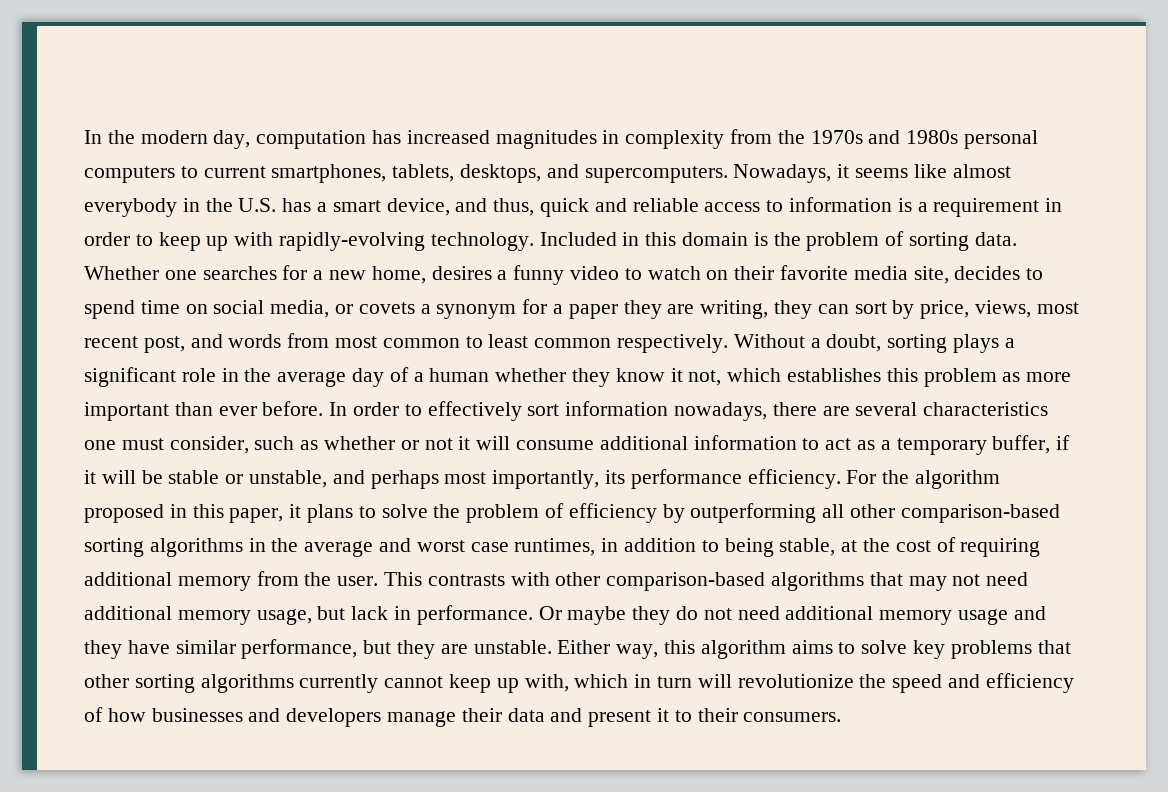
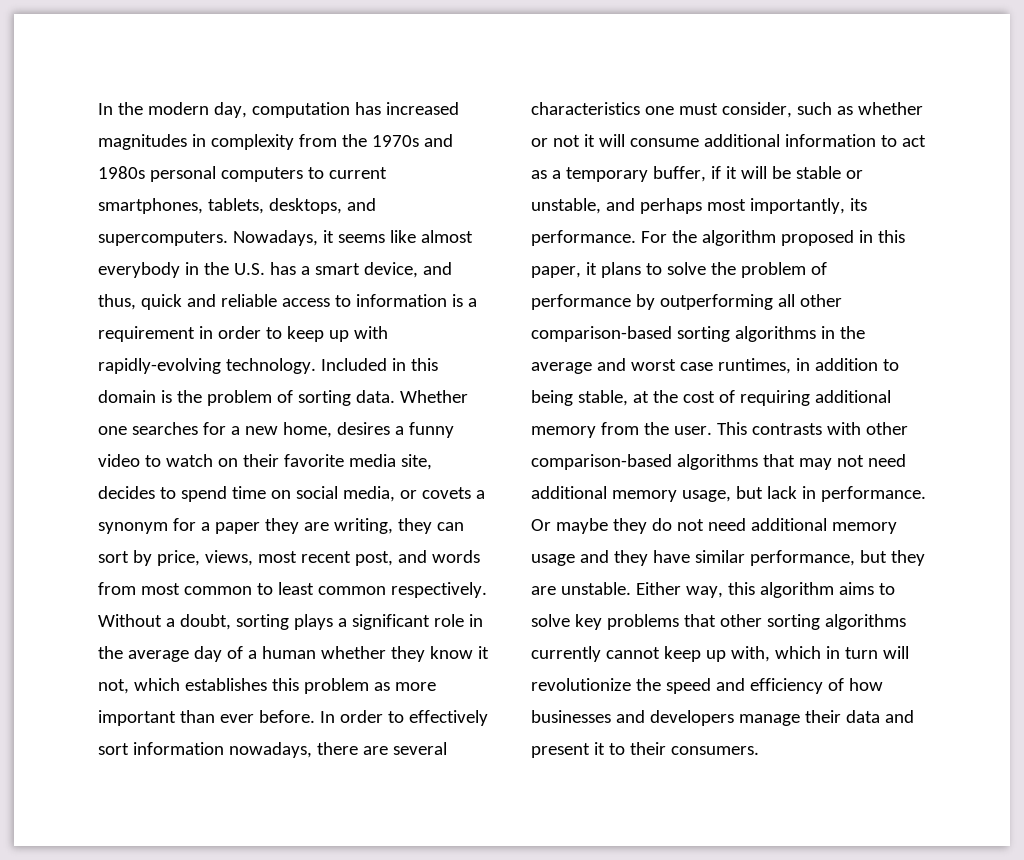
- In order to effectively sort information nowadays, there are several characteristics one must consider, such as whether or not it will consume additional information to act as a temporary buffer, if it will be stable or unstable, and perhaps most importantly, its performance efficiency.
+ In order to effectively sort information nowadays, there are several characteristics one must consider, such as whether or not it will consume additional information to act as a temporary buffer, if it will be stable or unstable, and perhaps most importantly, its performance.
- For the algorithm proposed in this paper, it plans to solve the problem of efficiency by outperforming all other comparison-based sorting algorithms in the average and worst case runtimes, in addition to being stable, at the cost of requiring additional memory from the user.
+ For the algorithm proposed in this paper, it plans to solve the problem of performance by outperforming all other comparison-based sorting algorithms in the average and worst case runtimes, in addition to being stable, at the cost of requiring additional memory from the user.

